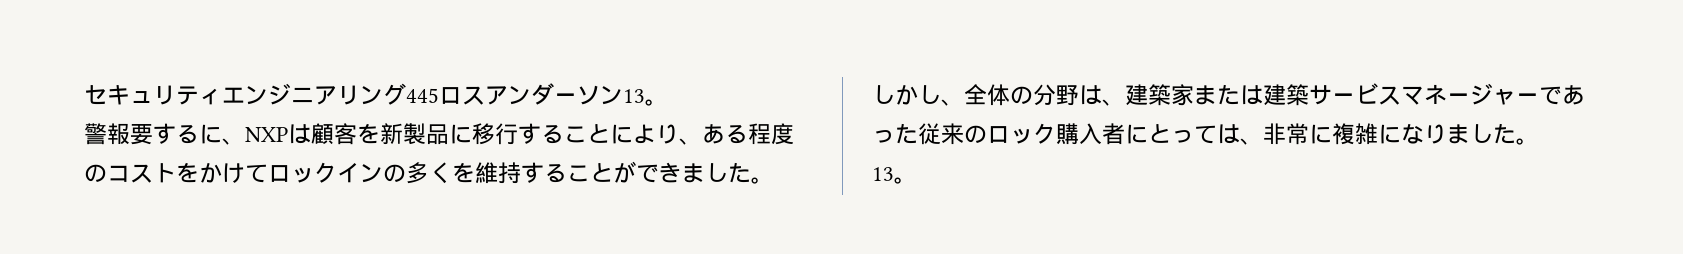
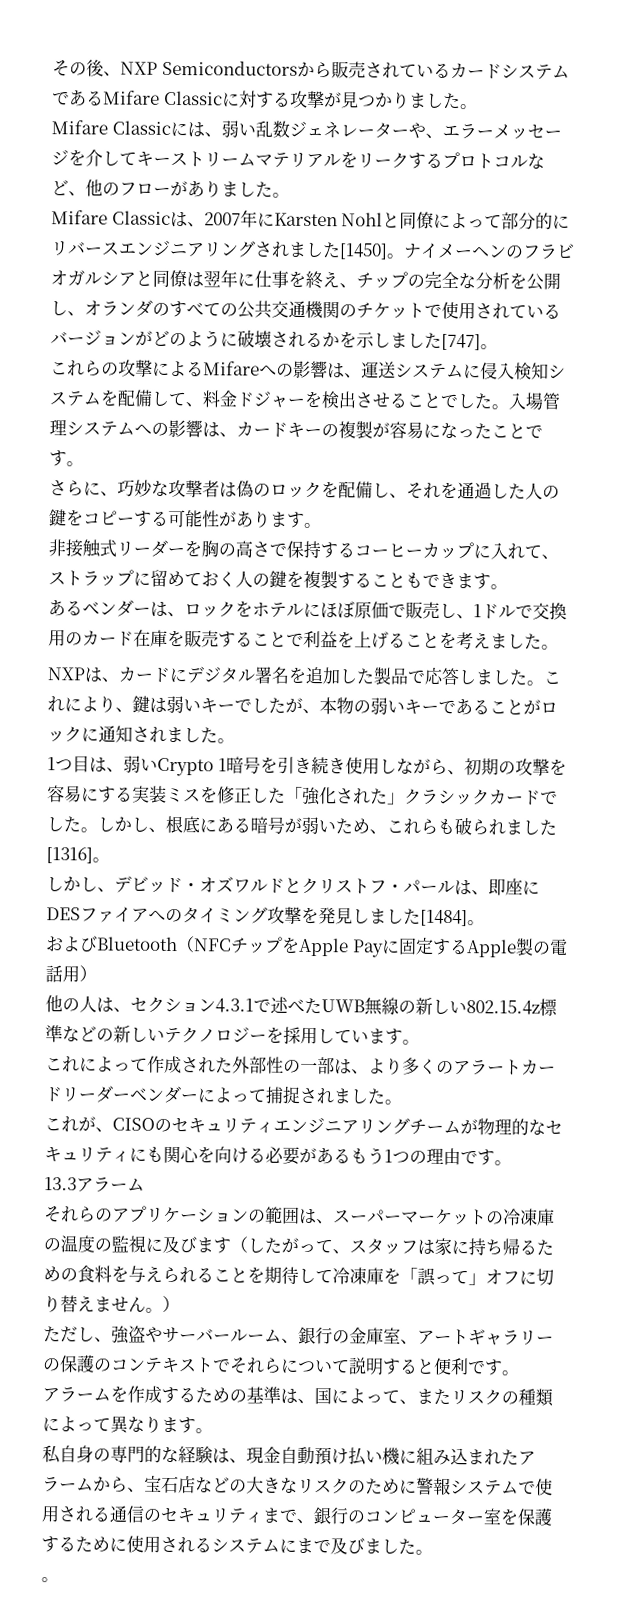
- セキュリティエンジニアリング445ロスアンダーソン13。
- 警報要するに、NXPは顧客を新製品に移行することにより、ある程度のコストをかけてロックインの多くを維持することができました。
- しかし、全体の分野は、建築家または建築サービスマネージャーであった従来のロック購入者にとっては、非常に複雑になりました。
- 13。
+ その後、NXP Semiconductorsから販売されているカードシステムであるMifare Classicに対する攻撃が見つかりました。
+ Mifare Classicには、弱い乱数ジェネレーターや、エラーメッセージを介してキーストリームマテリアルをリークするプロトコルなど、他のフローがありました。
+ Mifare Classicは、2007年にKarsten Nohlと同僚によって部分的にリバースエンジニアリングされました[1450]。ナイメーヘンのフラビオガルシアと同僚は翌年に仕事を終え、チップの完全な分析を公開し、オランダのすべての公共交通機関のチケットで使用されているバージョンがどのように破壊されるかを示しました[747]。
+ これらの攻撃によるMifareへの影響は、運送システムに侵入検知システムを配備して、料金ドジャーを検出させることでした。入場管理システムへの影響は、カードキーの複製が容易になったことです。
+ さらに、巧妙な攻撃者は偽のロックを配備し、それを通過した人の鍵をコピーする可能性があります。
+ 非接触式リーダーを胸の高さで保持するコーヒーカップに入れて、ストラップに留めておく人の鍵を複製することもできます。
+ あるベンダーは、ロックをホテルにほぼ原価で販売し、1ドルで交換用のカード在庫を販売することで利益を上げることを考えました。
+ NXPは、カードにデジタル署名を追加した製品で応答しました。これにより、鍵は弱いキーでしたが、本物の弱いキーであることがロックに通知されました。
+ 1つ目は、弱いCrypto 1暗号を引き続き使用しながら、初期の攻撃を容易にする実装ミスを修正した「強化された」クラシックカードでした。しかし、根底にある暗号が弱いため、これらも破られました[1316]。
+ しかし、デビッド・オズワルドとクリストフ・パールは、即座にDESファイアへのタイミング攻撃を発見しました[1484]。
+ およびBluetooth（NFCチップをApple Payに固定するApple製の電話用）
+ 他の人は、セクション4.3.1で述べたUWB無線の新しい802.15.4z標準などの新しいテクノロジーを採用しています。
+ これによって作成された外部性の一部は、より多くのアラートカードリーダーベンダーによって捕捉されました。
+ これが、CISOのセキュリティエンジニアリングチームが物理的なセキュリティにも関心を向ける必要があるもう1つの理由です。
+ 13.3アラーム
+ それらのアプリケーションの範囲は、スーパーマーケットの冷凍庫の温度の監視に及びます（したがって、スタッフは家に持ち帰るための食料を与えられることを期待して冷凍庫を「誤って」オフに切り替えません。）
+ ただし、強盗やサーバールーム、銀行の金庫室、アートギャラリーの保護のコンテキストでそれらについて説明すると便利です。
+ アラームを作成するための基準は、国によって、またリスクの種類によって異なります。
+ 私自身の専門的な経験は、現金自動預け払い機に組み込まれたアラームから、宝石店などの大きなリスクのために警報システムで使用される通信のセキュリティまで、銀行のコンピューター室を保護するために使用されるシステムにまで及びました。
+ 。

